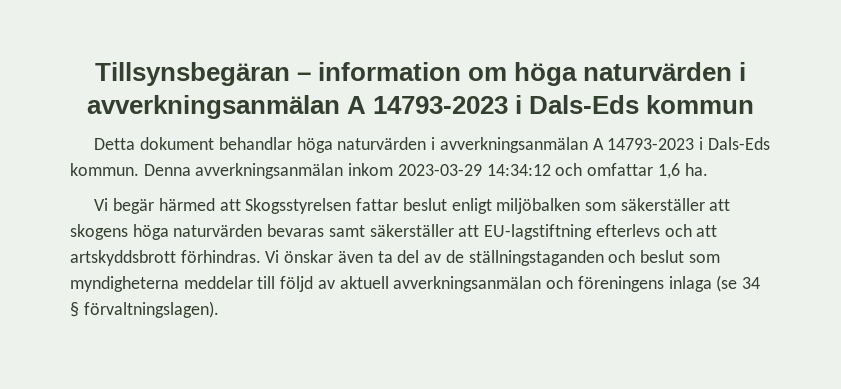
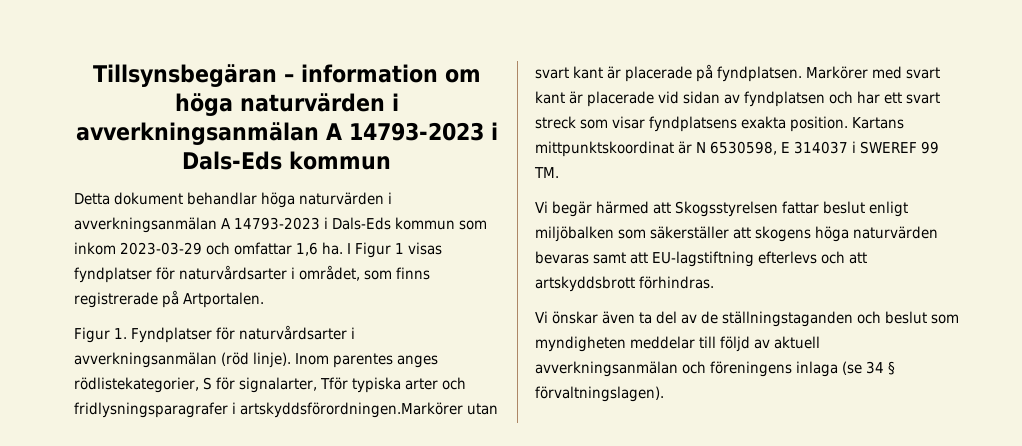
- Detta dokument behandlar höga naturvärden i avverkningsanmälan A 14793-2023 i Dals-Eds kommun. Denna avverkningsanmälan inkom 2023-03-29 14:34:12 och omfattar 1,6 ha.
+ Detta dokument behandlar höga naturvärden i avverkningsanmälan A 14793-2023 i Dals-Eds kommun som inkom 2023-03-29 och omfattar 1,6 ha. I Figur 1 visas fyndplatser för naturvårdsarter i området, som finns registrerade på Artportalen.
+ Figur 1. Fyndplatser för naturvårdsarter i avverkningsanmälan (röd linje). Inom parentes anges rödlistekategorier, S för signalarter, Tför typiska arter och fridlysningsparagrafer i artskyddsförordningen.Markörer utan svart kant är placerade på fyndplatsen. Markörer med svart kant är placerade vid sidan av fyndplatsen och har ett svart streck som visar fyndplatsens exakta position. Kartans mittpunktskoordinat är N 6530598, E 314037 i SWEREF 99 TM.
- Vi begär härmed att Skogsstyrelsen fattar beslut enligt miljöbalken som säkerställer att skogens höga naturvärden bevaras samt säkerställer att EU-lagstiftning efterlevs och att artskyddsbrott förhindras. Vi önskar även ta del av de ställningstaganden och beslut som myndigheterna meddelar till följd av aktuell avverkningsanmälan och föreningens inlaga (se 34 § förvaltningslagen).
+ Vi begär härmed att Skogsstyrelsen fattar beslut enligt miljöbalken som säkerställer att skogens höga naturvärden bevaras samt att EU-lagstiftning efterlevs och att artskyddsbrott förhindras.
+ Vi önskar även ta del av de ställningstaganden och beslut som myndigheten meddelar till följd av aktuell avverkningsanmälan och föreningens inlaga (se 34 § förvaltningslagen).

